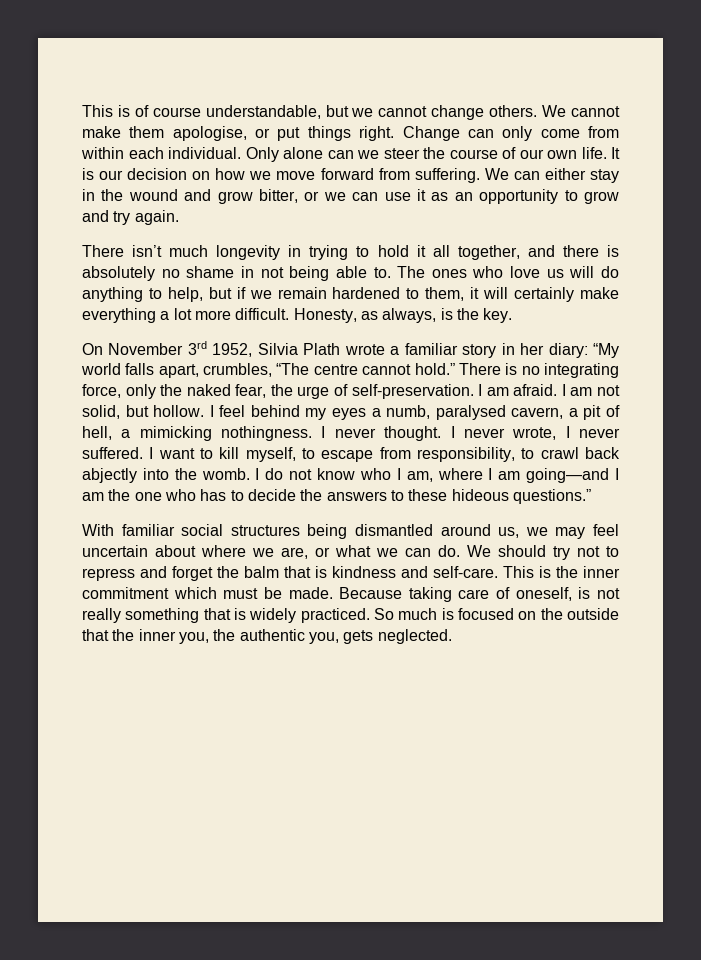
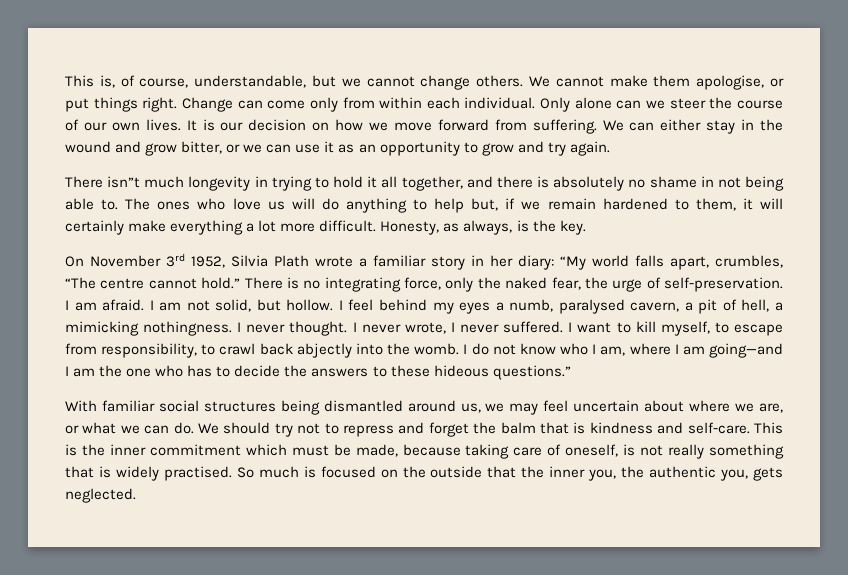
- This is of course understandable, but we cannot change others.
+ This is, of course, understandable, but we cannot change others.
- Change can only come from within each individual.
+ Change can come only from within each individual.
- Only alone can we steer the course of our own life.
+ Only alone can we steer the course of our own lives.
- There isn’t much longevity in trying to hold it all together, and there is absolutely no shame in not being able to.
+ There isn”t much longevity in trying to hold it all together, and there is absolutely no shame in not being able to.
- The ones who love us will do anything to help, but if we remain hardened to them, it will certainly make everything a lot more difficult.
+ The ones who love us will do anything to help but, if we remain hardened to them, it will certainly make everything a lot more difficult.
- This is the inner commitment which must be made. Because taking care of oneself, is not really something that is widely practiced.
+ This is the inner commitment which must be made, because taking care of oneself, is not really something that is widely practised.

